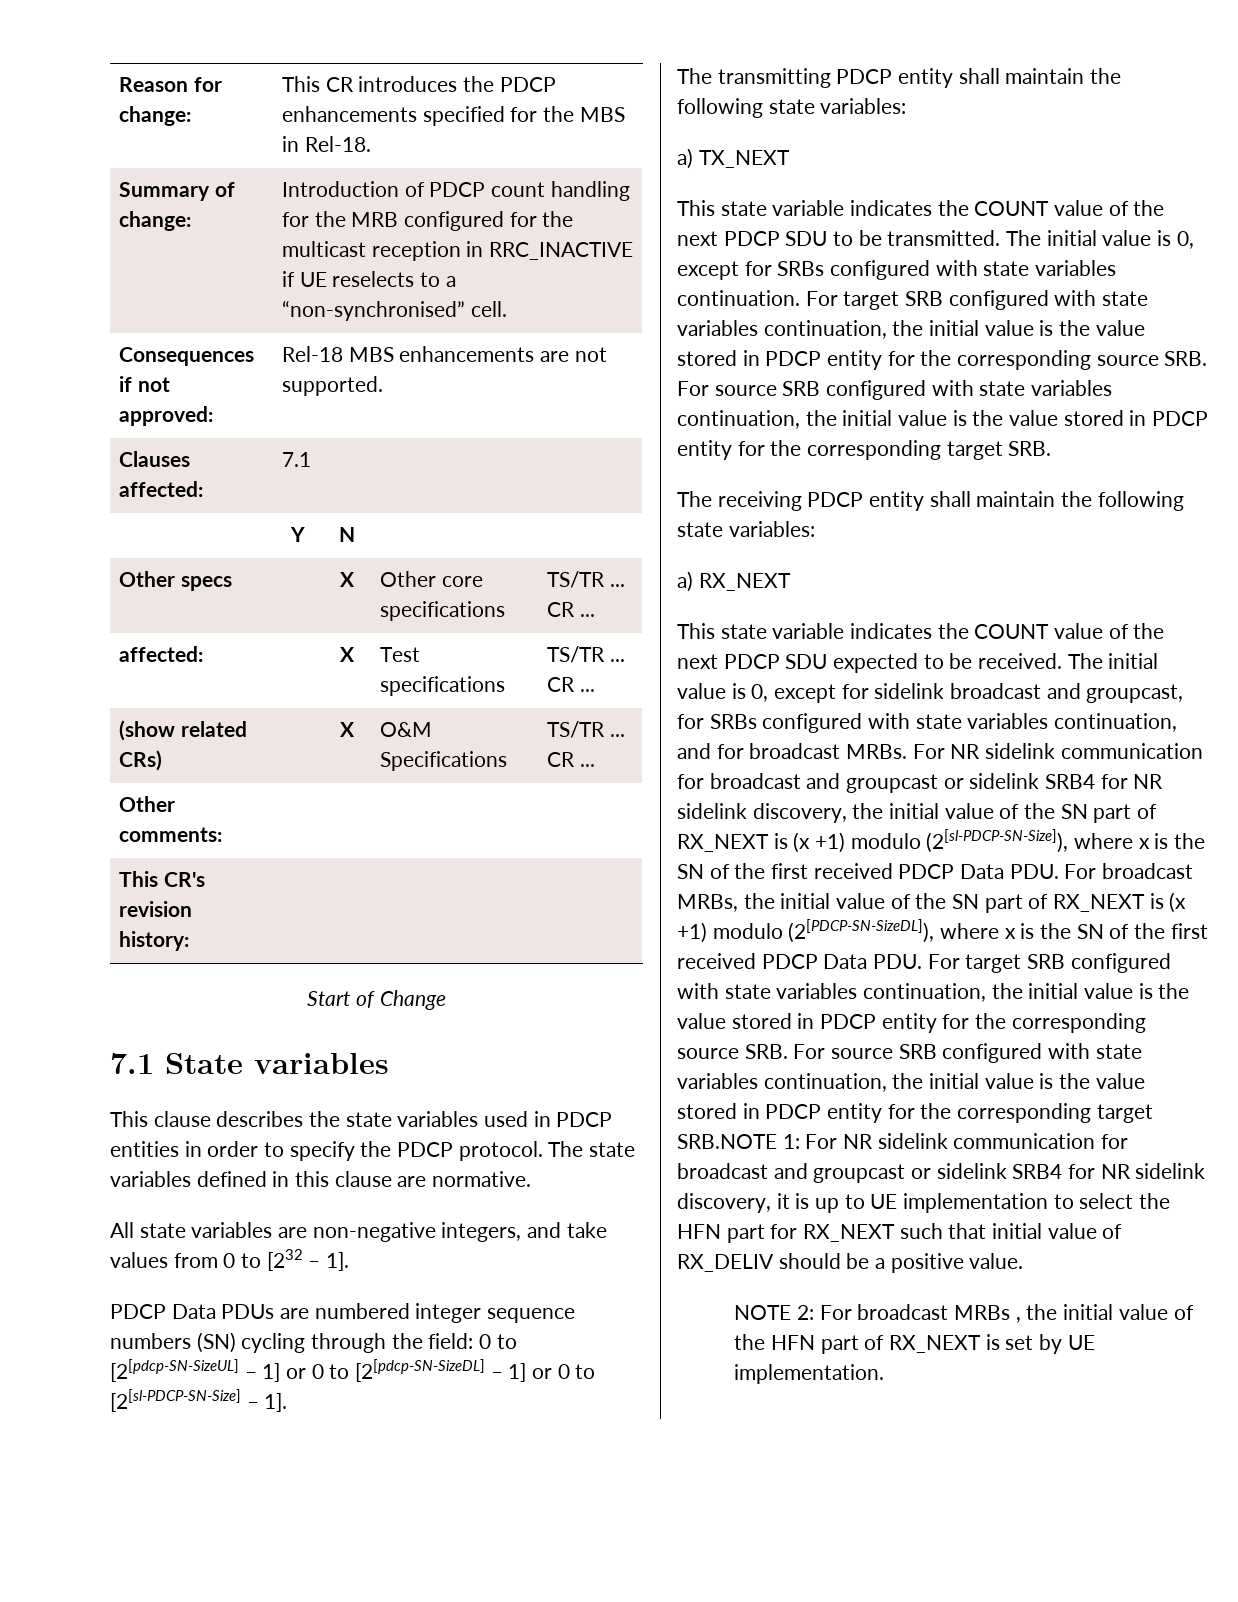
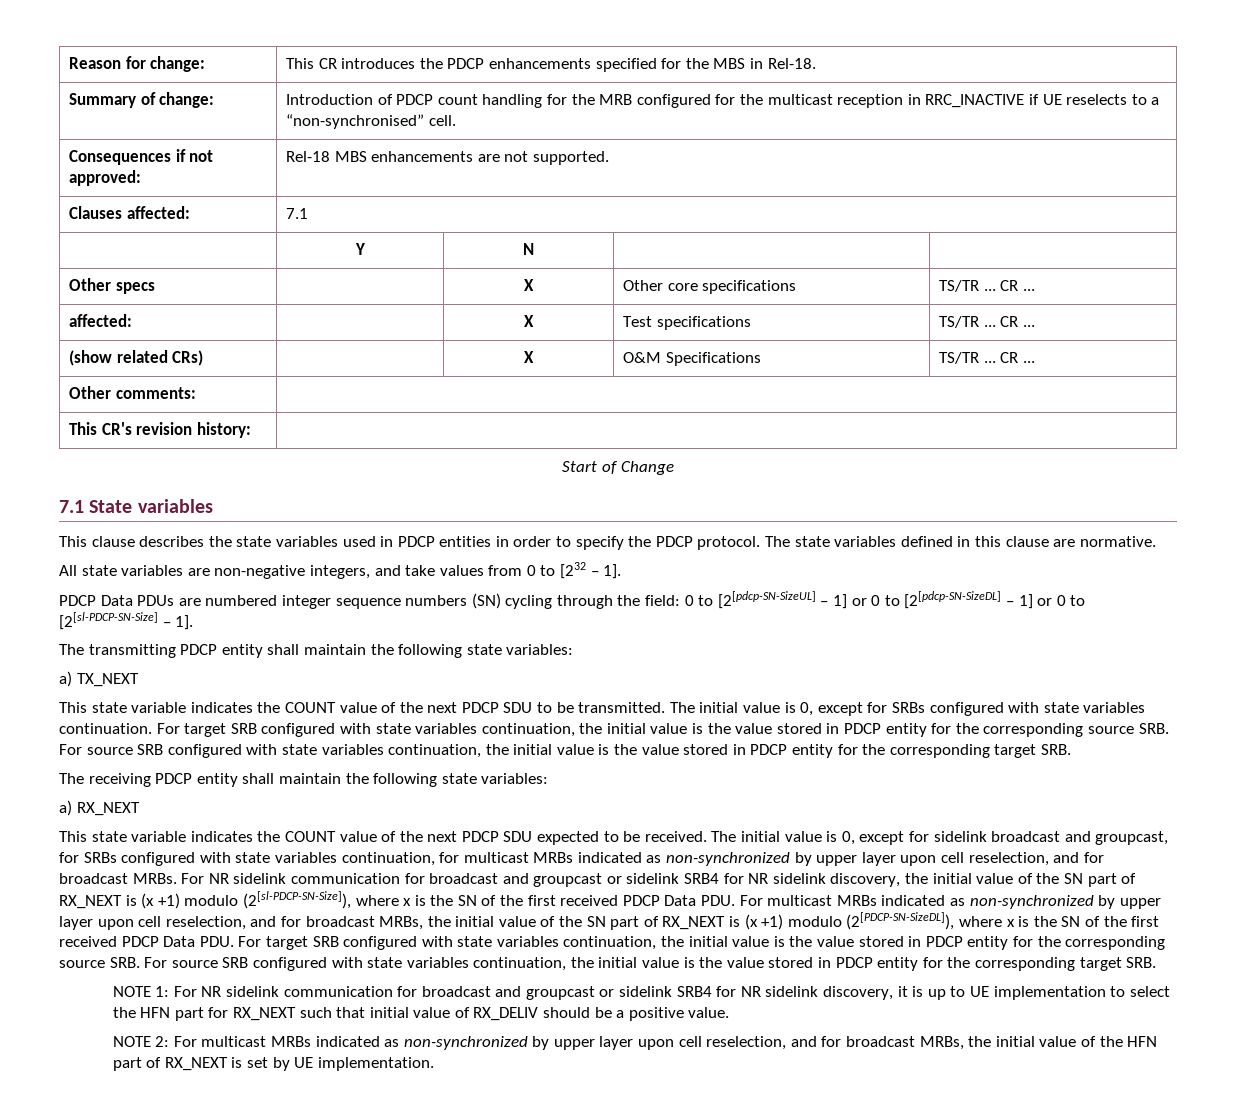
- The initial value is 0, except for sidelink broadcast and groupcast, for SRBs configured with state variables continuation, and for broadcast MRBs.
+ The initial value is 0, except for sidelink broadcast and groupcast, for SRBs configured with state variables continuation, for multicast MRBs indicated as non-synchronized by upper layer upon cell reselection, and for broadcast MRBs.
- For NR sidelink communication for broadcast and groupcast or sidelink SRB4 for NR sidelink discovery, the initial value of the SN part of RX_NEXT is (x +1) modulo (2[sl-PDCP-SN-Size]), where x is the SN of the first received PDCP Data PDU. For broadcast MRBs, the initial value of the SN part of RX_NEXT is (x +1) modulo (2[PDCP-SN-SizeDL]), where x is the SN of the first received PDCP Data PDU. For target SRB configured with state variables continuation, the initial value is the value stored in PDCP entity for the corresponding source SRB. For source SRB configured with state variables continuation, the initial value is the value stored in PDCP entity for the corresponding target SRB.NOTE 1:
+ For NR sidelink communication for broadcast and groupcast or sidelink SRB4 for NR sidelink discovery, the initial value of the SN part of RX_NEXT is (x +1) modulo (2[sl-PDCP-SN-Size]), where x is the SN of the first received PDCP Data PDU. For multicast MRBs indicated as non-synchronized by upper layer upon cell reselection, and for broadcast MRBs, the initial value of the SN part of RX_NEXT is (x +1) modulo (2[PDCP-SN-SizeDL]), where x is the SN of the first received PDCP Data PDU. For target SRB configured with state variables continuation, the initial value is the value stored in PDCP entity for the corresponding source SRB. For source SRB configured with state variables continuation, the initial value is the value stored in PDCP entity for the corresponding target SRB.
+ NOTE 1:
- NOTE 2: For broadcast MRBs , the initial value of the HFN part of RX_NEXT is set by UE implementation.
+ NOTE 2: For multicast MRBs indicated as non-synchronized by upper layer upon cell reselection, and for broadcast MRBs, the initial value of the HFN part of RX_NEXT is set by UE implementation.

